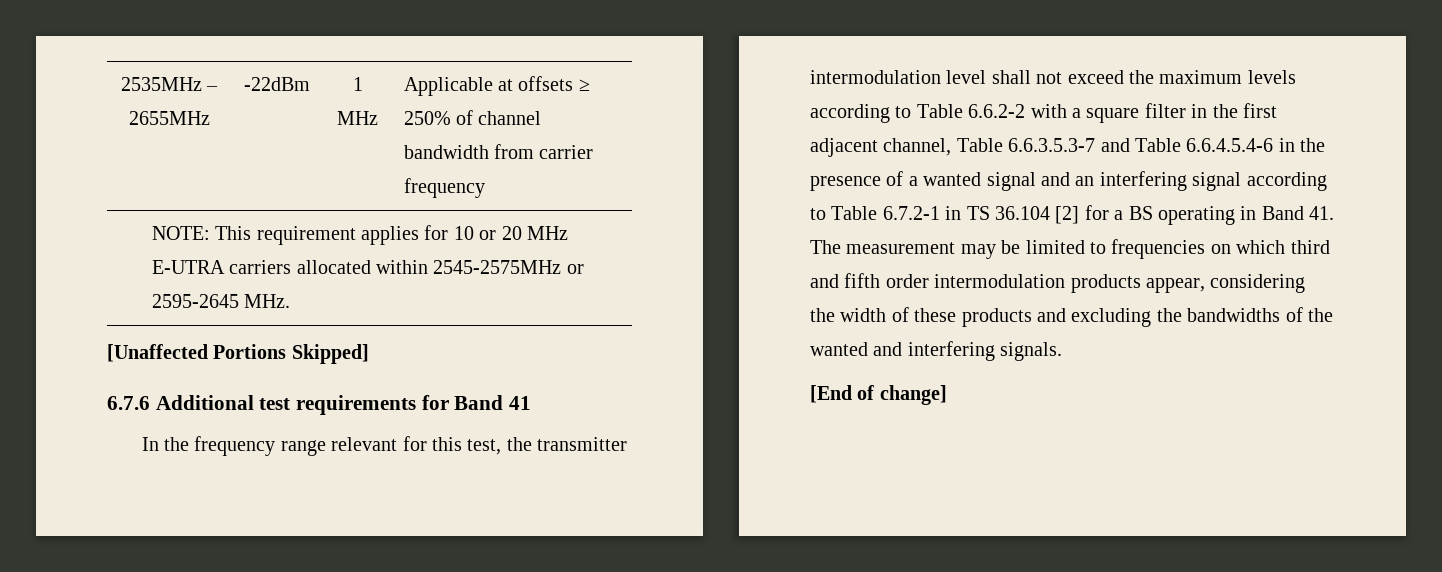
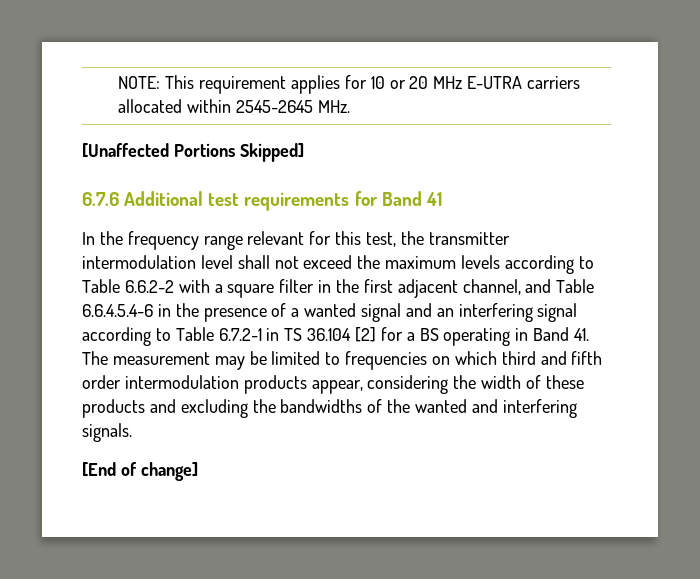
- 2535MHz – 2655MHz | -22dBm | 1 MHz | Applicable at offsets ≥ 250% of channel bandwidth from carrier frequency
- NOTE: This requirement applies for 10 or 20 MHz E-UTRA carriers allocated within 2545-2575MHz or 2595-2645 MHz.
+ NOTE: This requirement applies for 10 or 20 MHz E-UTRA carriers allocated within 2545-2645 MHz.
- In the frequency range relevant for this test, the transmitter intermodulation level shall not exceed the maximum levels according to Table 6.6.2-2 with a square filter in the first adjacent channel, Table 6.6.3.5.3-7 and Table 6.6.4.5.4-6 in the presence of a wanted signal and an interfering signal according to Table 6.7.2-1 in TS 36.104 [2] for a BS operating in Band 41. The measurement may be limited to frequencies on which third and fifth order intermodulation products appear, considering the width of these products and excluding the bandwidths of the wanted and interfering signals.
+ In the frequency range relevant for this test, the transmitter intermodulation level shall not exceed the maximum levels according to Table 6.6.2-2 with a square filter in the first adjacent channel, and Table 6.6.4.5.4-6 in the presence of a wanted signal and an interfering signal according to Table 6.7.2-1 in TS 36.104 [2] for a BS operating in Band 41. The measurement may be limited to frequencies on which third and fifth order intermodulation products appear, considering the width of these products and excluding the bandwidths of the wanted and interfering signals.

